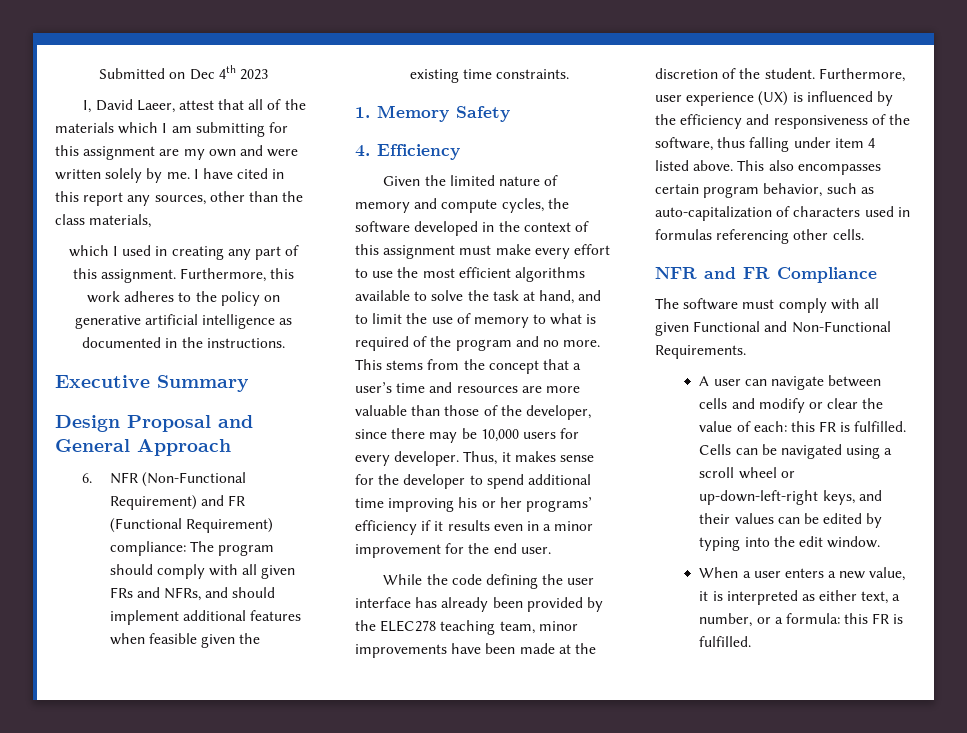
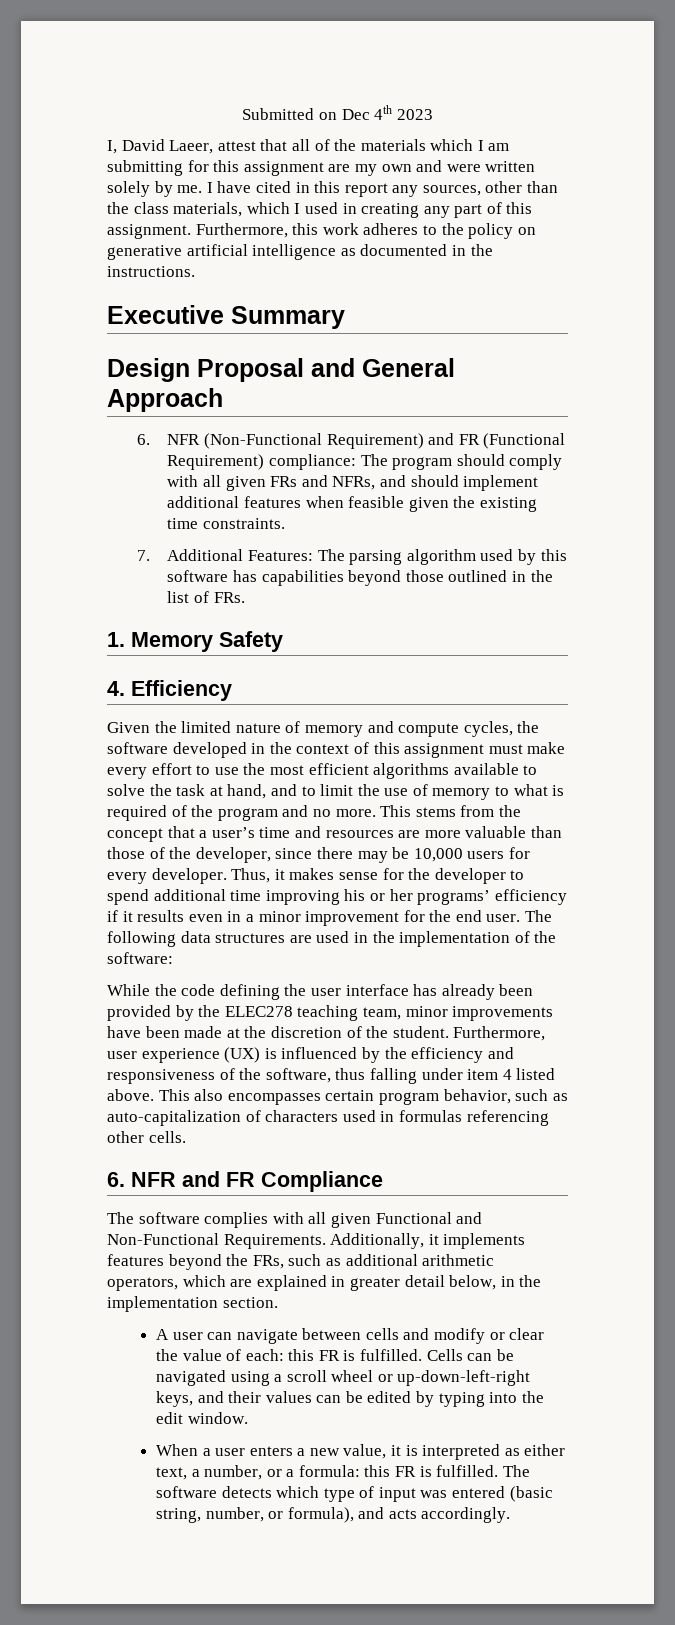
- I have cited in this report any sources, other than the class materials,
- which I used in creating any part of this assignment.
+ I have cited in this report any sources, other than the class materials, which I used in creating any part of this assignment.
+ 7. Additional Features: The parsing algorithm used by this software has capabilities beyond those outlined in the list of FRs.
+ The following data structures are used in the implementation of the software:
- NFR and FR Compliance
+ 6. NFR and FR Compliance
- The software must comply with all given Functional and Non-Functional Requirements.
+ The software complies with all given Functional and Non-Functional Requirements. Additionally, it implements features beyond the FRs, such as additional arithmetic operators, which are explained in greater detail below, in the implementation section.
+ The software detects which type of input was entered (basic string, number, or formula), and acts accordingly.

